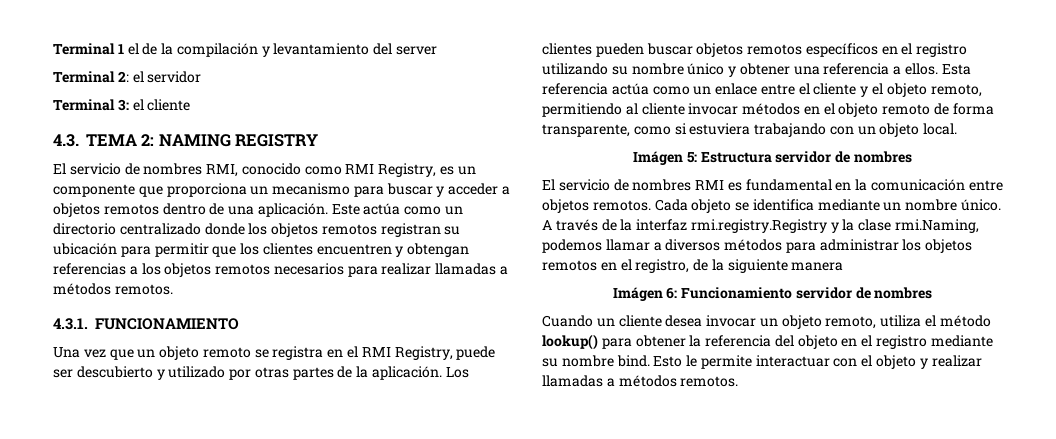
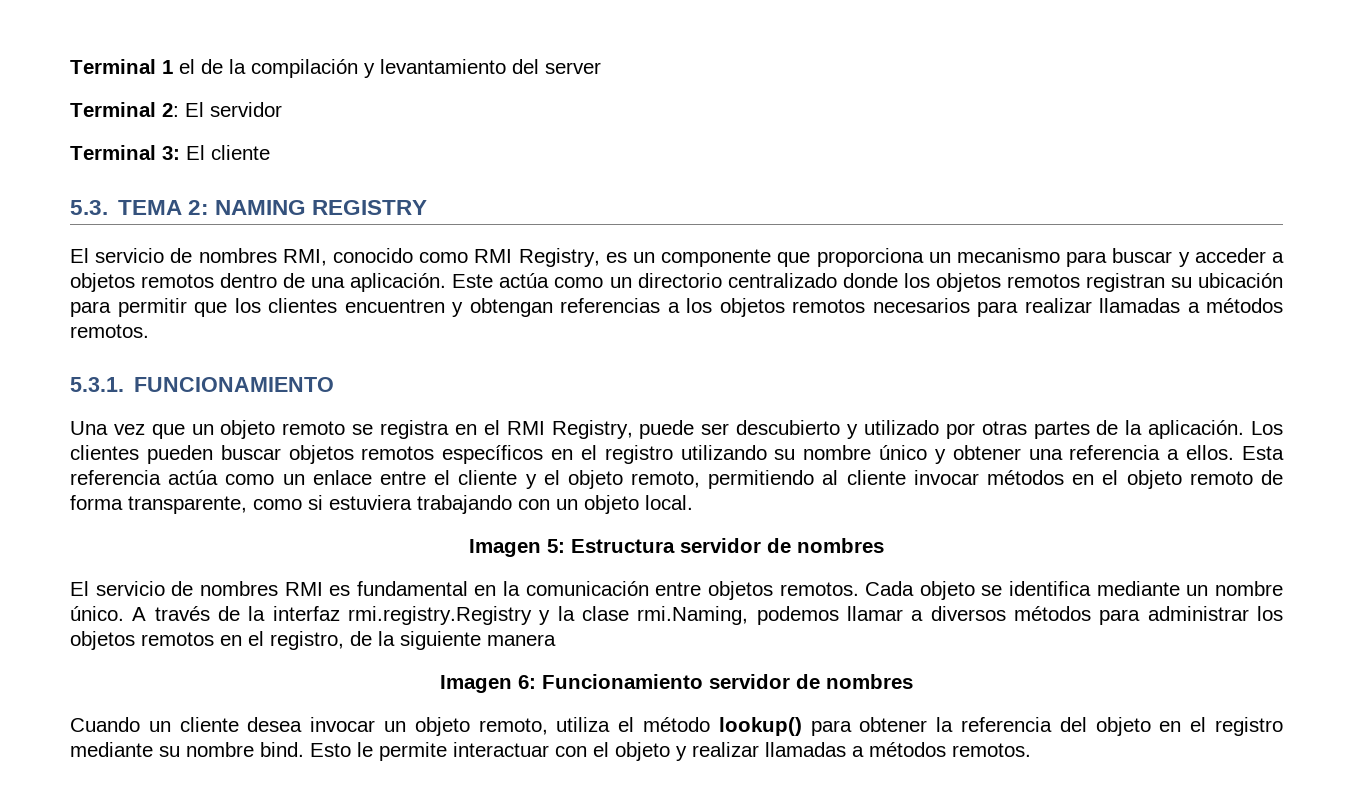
- Terminal 2: el servidor
+ Terminal 2: El servidor
- Terminal 3: el cliente
+ Terminal 3: El cliente
- 4.3. TEMA 2: NAMING REGISTRY
+ 5.3. TEMA 2: NAMING REGISTRY
- 4.3.1. FUNCIONAMIENTO
+ 5.3.1. FUNCIONAMIENTO
- Imágen 5: Estructura servidor de nombres
+ Imagen 5: Estructura servidor de nombres
- Imágen 6: Funcionamiento servidor de nombres
+ Imagen 6: Funcionamiento servidor de nombres

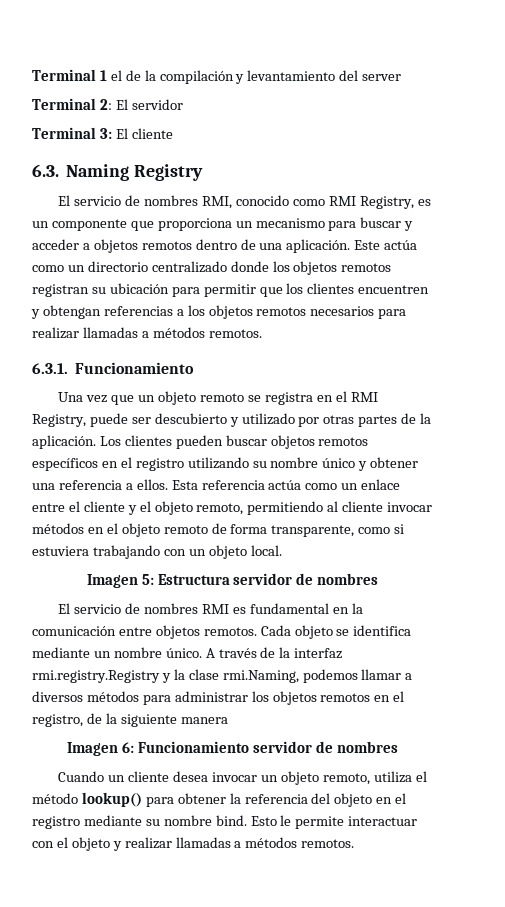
- 5.3. TEMA 2: NAMING REGISTRY
+ 6.3. Naming Registry
- 5.3.1. FUNCIONAMIENTO
+ 6.3.1. Funcionamiento

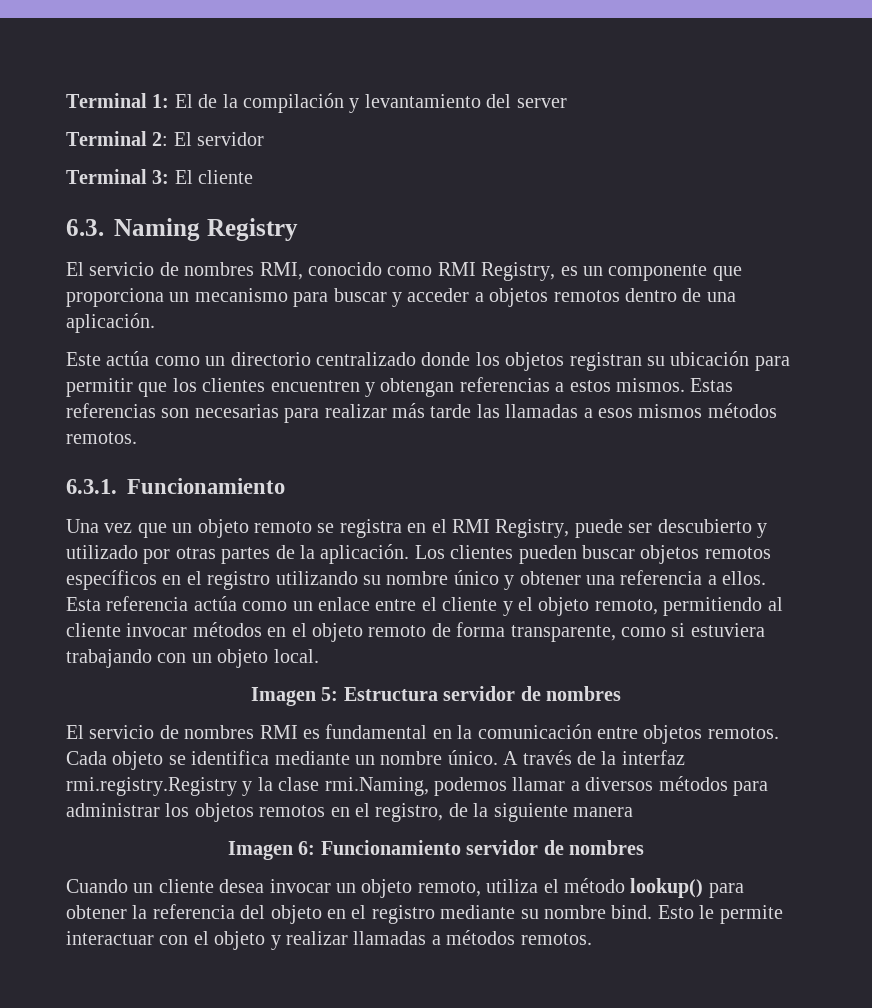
- Terminal 1 el de la compilación y levantamiento del server
+ Terminal 1: El de la compilación y levantamiento del server
- El servicio de nombres RMI, conocido como RMI Registry, es un componente que proporciona un mecanismo para buscar y acceder a objetos remotos dentro de una aplicación. Este actúa como un directorio centralizado donde los objetos remotos registran su ubicación para permitir que los clientes encuentren y obtengan referencias a los objetos remotos necesarios para realizar llamadas a métodos remotos.
+ El servicio de nombres RMI, conocido como RMI Registry, es un componente que proporciona un mecanismo para buscar y acceder a objetos remotos dentro de una aplicación.
+ Este actúa como un directorio centralizado donde los objetos registran su ubicación para permitir que los clientes encuentren y obtengan referencias a estos mismos. Estas referencias son necesarias para realizar más tarde las llamadas a esos mismos métodos remotos.

